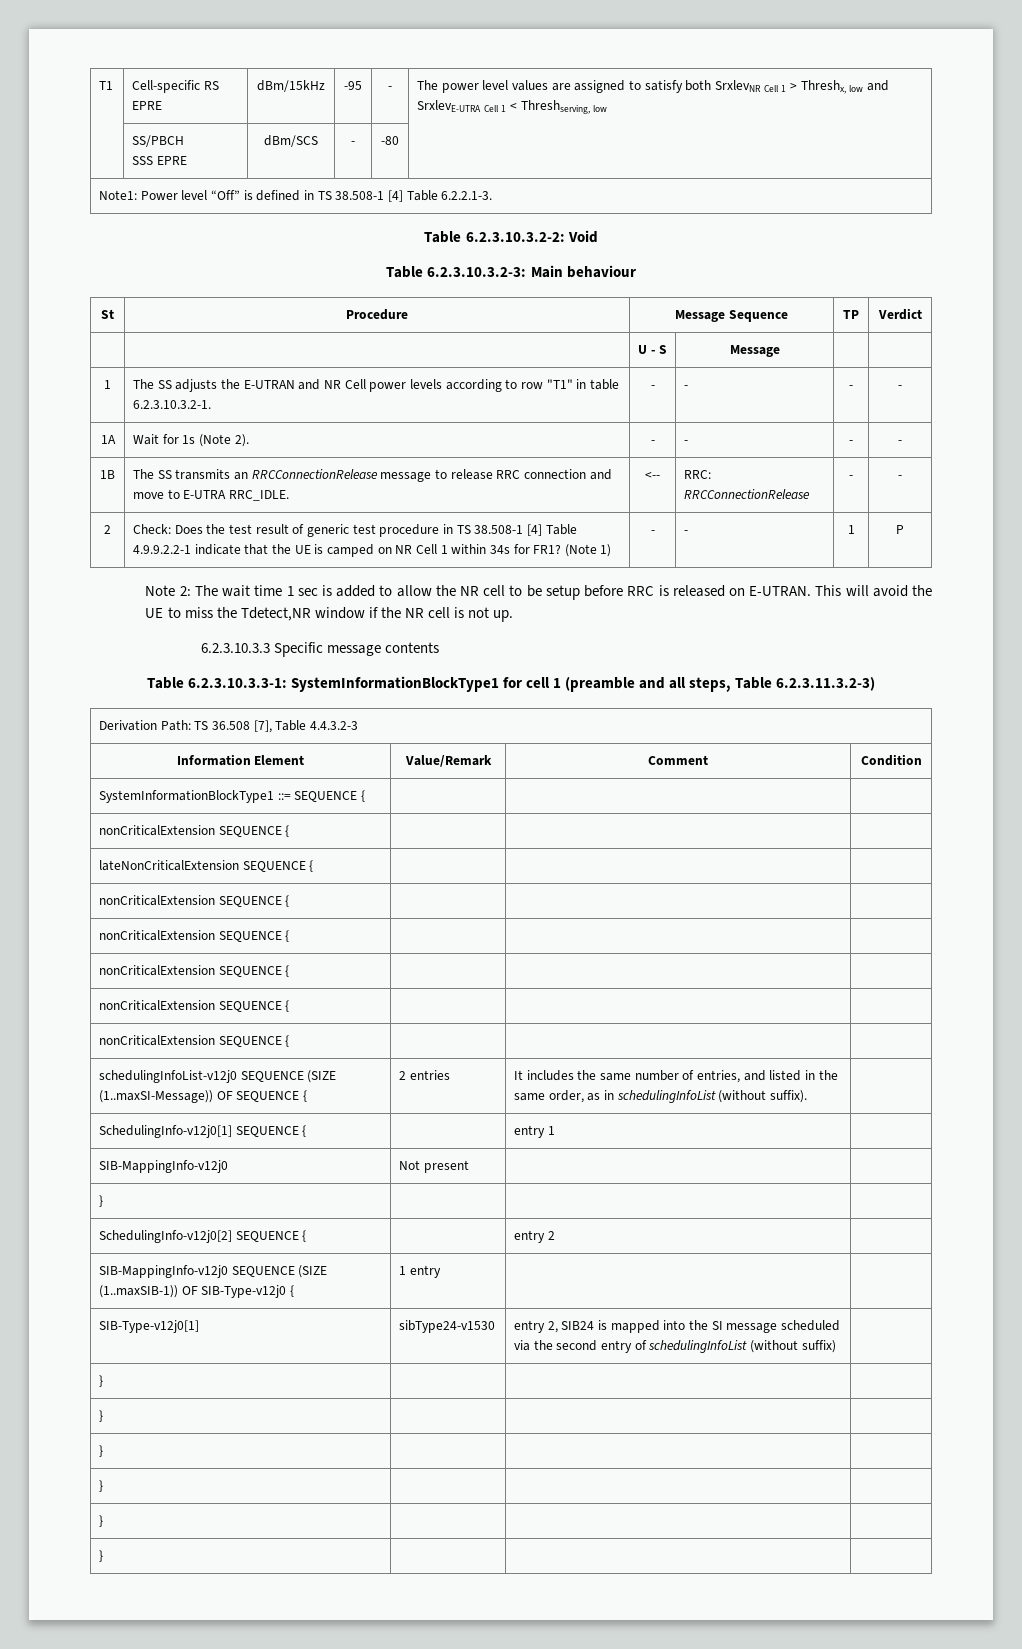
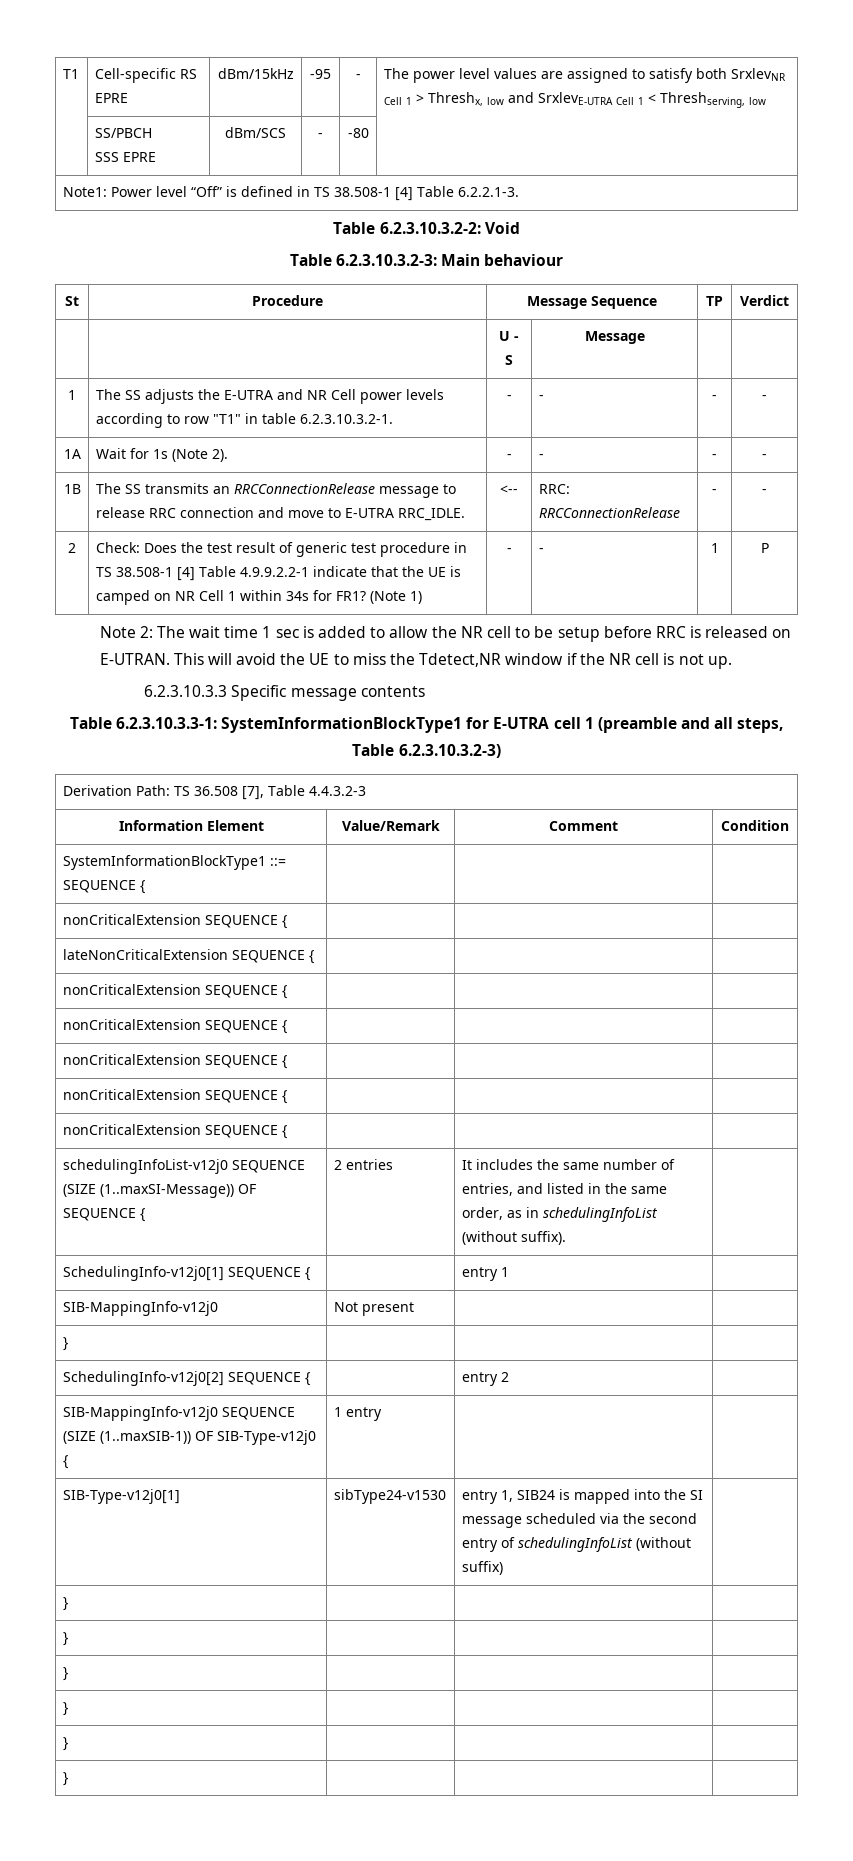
- 1 | The SS adjusts the E-UTRAN and NR Cell power levels according to row "T1" in table 6.2.3.10.3.2-1. | - | - | - | -
+ 1 | The SS adjusts the E-UTRA and NR Cell power levels according to row "T1" in table 6.2.3.10.3.2-1. | - | - | - | -
- Table 6.2.3.10.3.3-1: SystemInformationBlockType1 for cell 1 (preamble and all steps, Table 6.2.3.11.3.2-3)
+ Table 6.2.3.10.3.3-1: SystemInformationBlockType1 for E-UTRA cell 1 (preamble and all steps, Table 6.2.3.10.3.2-3)
- SIB-Type-v12j0[1] | sibType24-v1530 | entry 2, SIB24 is mapped into the SI message scheduled via the second entry of schedulingInfoList (without suffix) |
+ SIB-Type-v12j0[1] | sibType24-v1530 | entry 1, SIB24 is mapped into the SI message scheduled via the second entry of schedulingInfoList (without suffix) |

